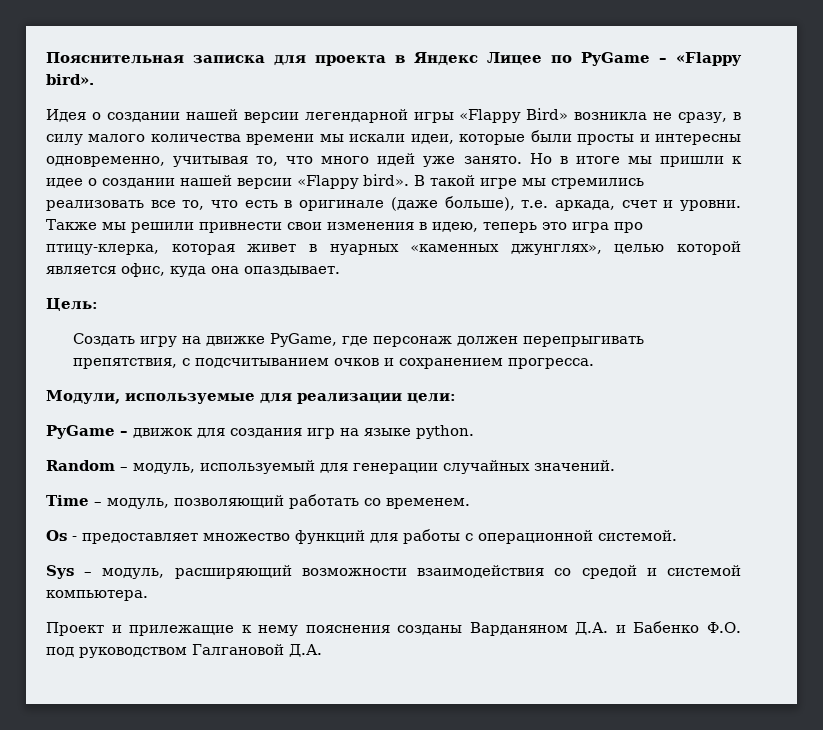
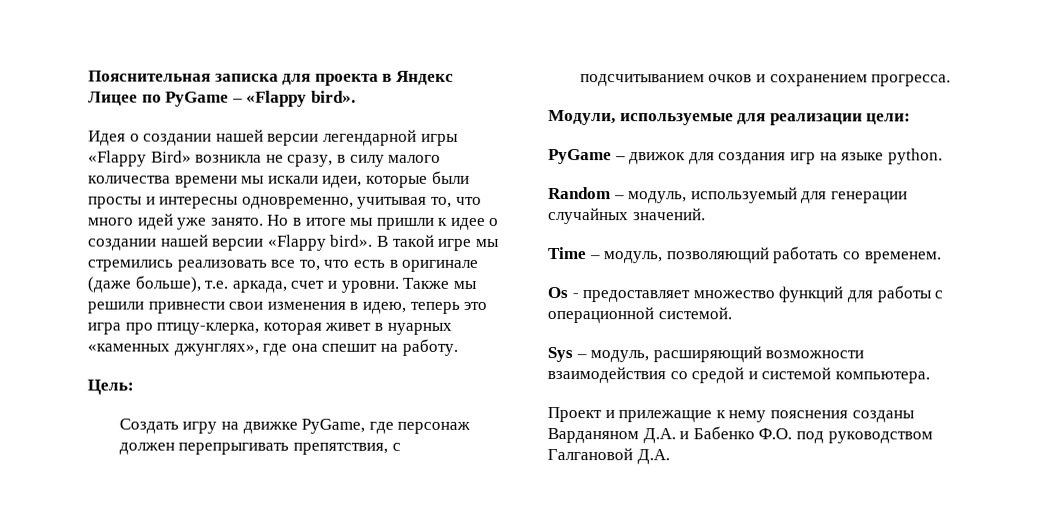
- Также мы решили привнести свои изменения в идею, теперь это игра про птицу-клерка, которая живет в нуарных «каменных джунглях», целью которой является офис, куда она опаздывает.
+ Также мы решили привнести свои изменения в идею, теперь это игра про птицу-клерка, которая живет в нуарных «каменных джунглях», где она спешит на работу.

